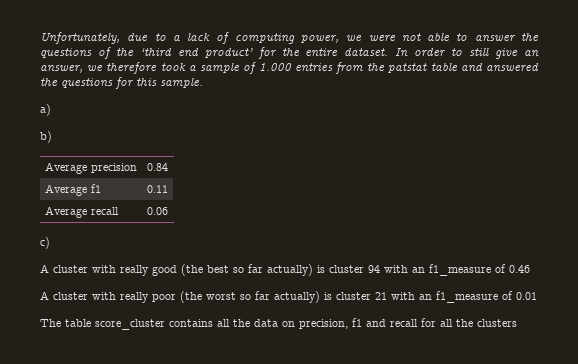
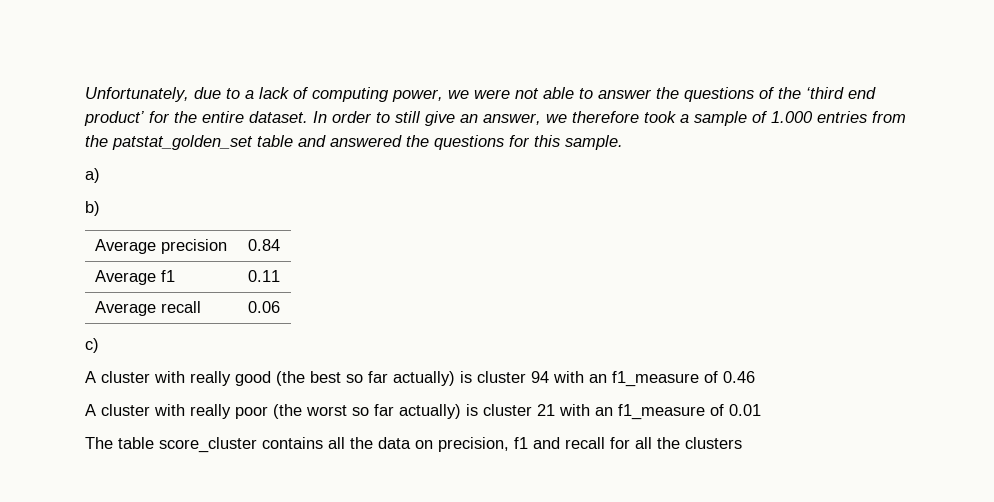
- In order to still give an answer, we therefore took a sample of 1.000 entries from the patstat table and answered the questions for this sample.
+ In order to still give an answer, we therefore took a sample of 1.000 entries from the patstat_golden_set table and answered the questions for this sample.

